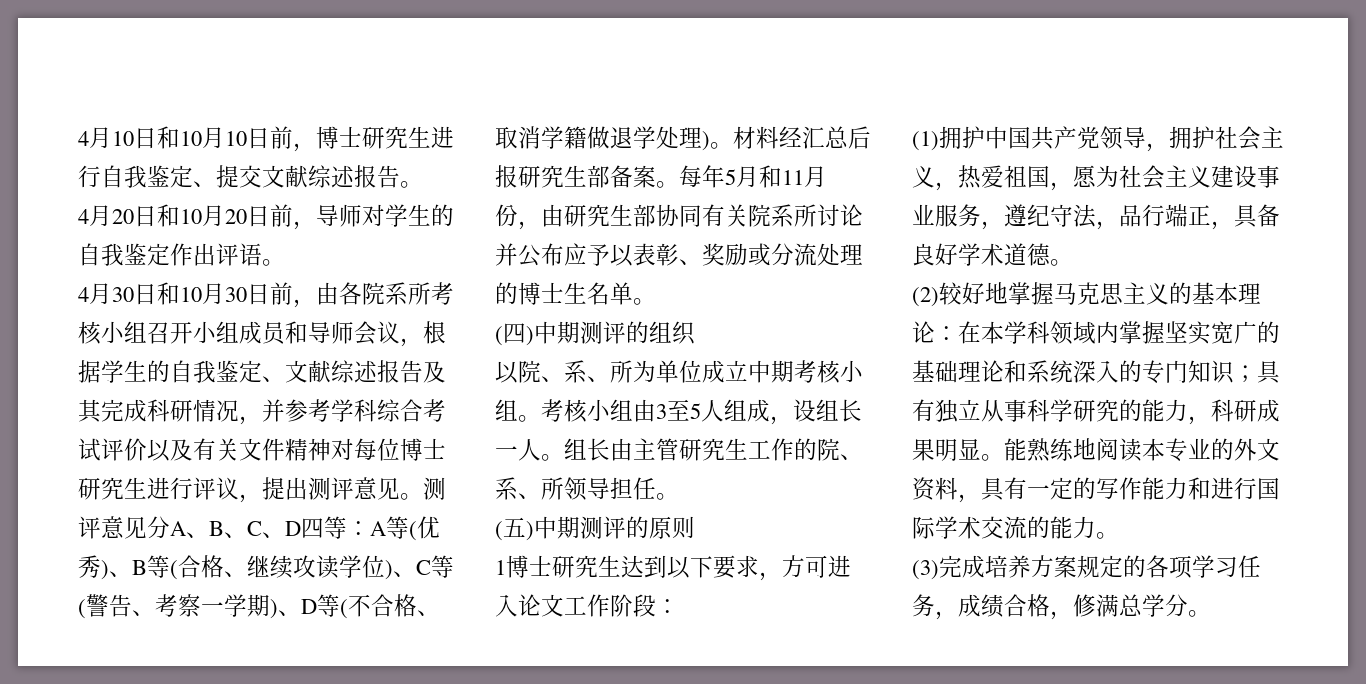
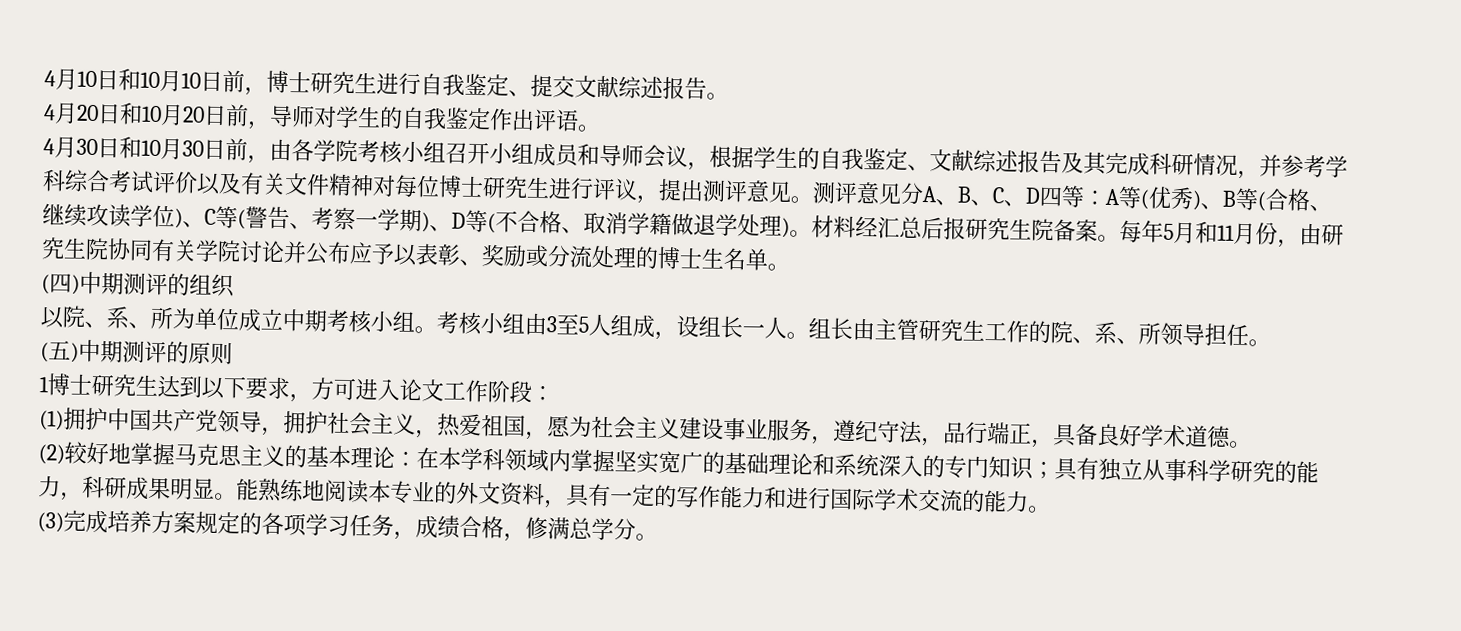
- 4月30日和10月30日前，由各院系所考核小组召开小组成员和导师会议，根据学生的自我鉴定、文献综述报告及其完成科研情况，并参考学科综合考试评价以及有关文件精神对每位博士研究生进行评议，提出测评意见。
+ 4月30日和10月30日前，由各学院考核小组召开小组成员和导师会议，根据学生的自我鉴定、文献综述报告及其完成科研情况，并参考学科综合考试评价以及有关文件精神对每位博士研究生进行评议，提出测评意见。
- 材料经汇总后报研究生部备案。
+ 材料经汇总后报研究生院备案。
- 每年5月和11月份，由研究生部协同有关院系所讨论并公布应予以表彰、奖励或分流处理的博士生名单。
+ 每年5月和11月份，由研究生院协同有关学院讨论并公布应予以表彰、奖励或分流处理的博士生名单。

